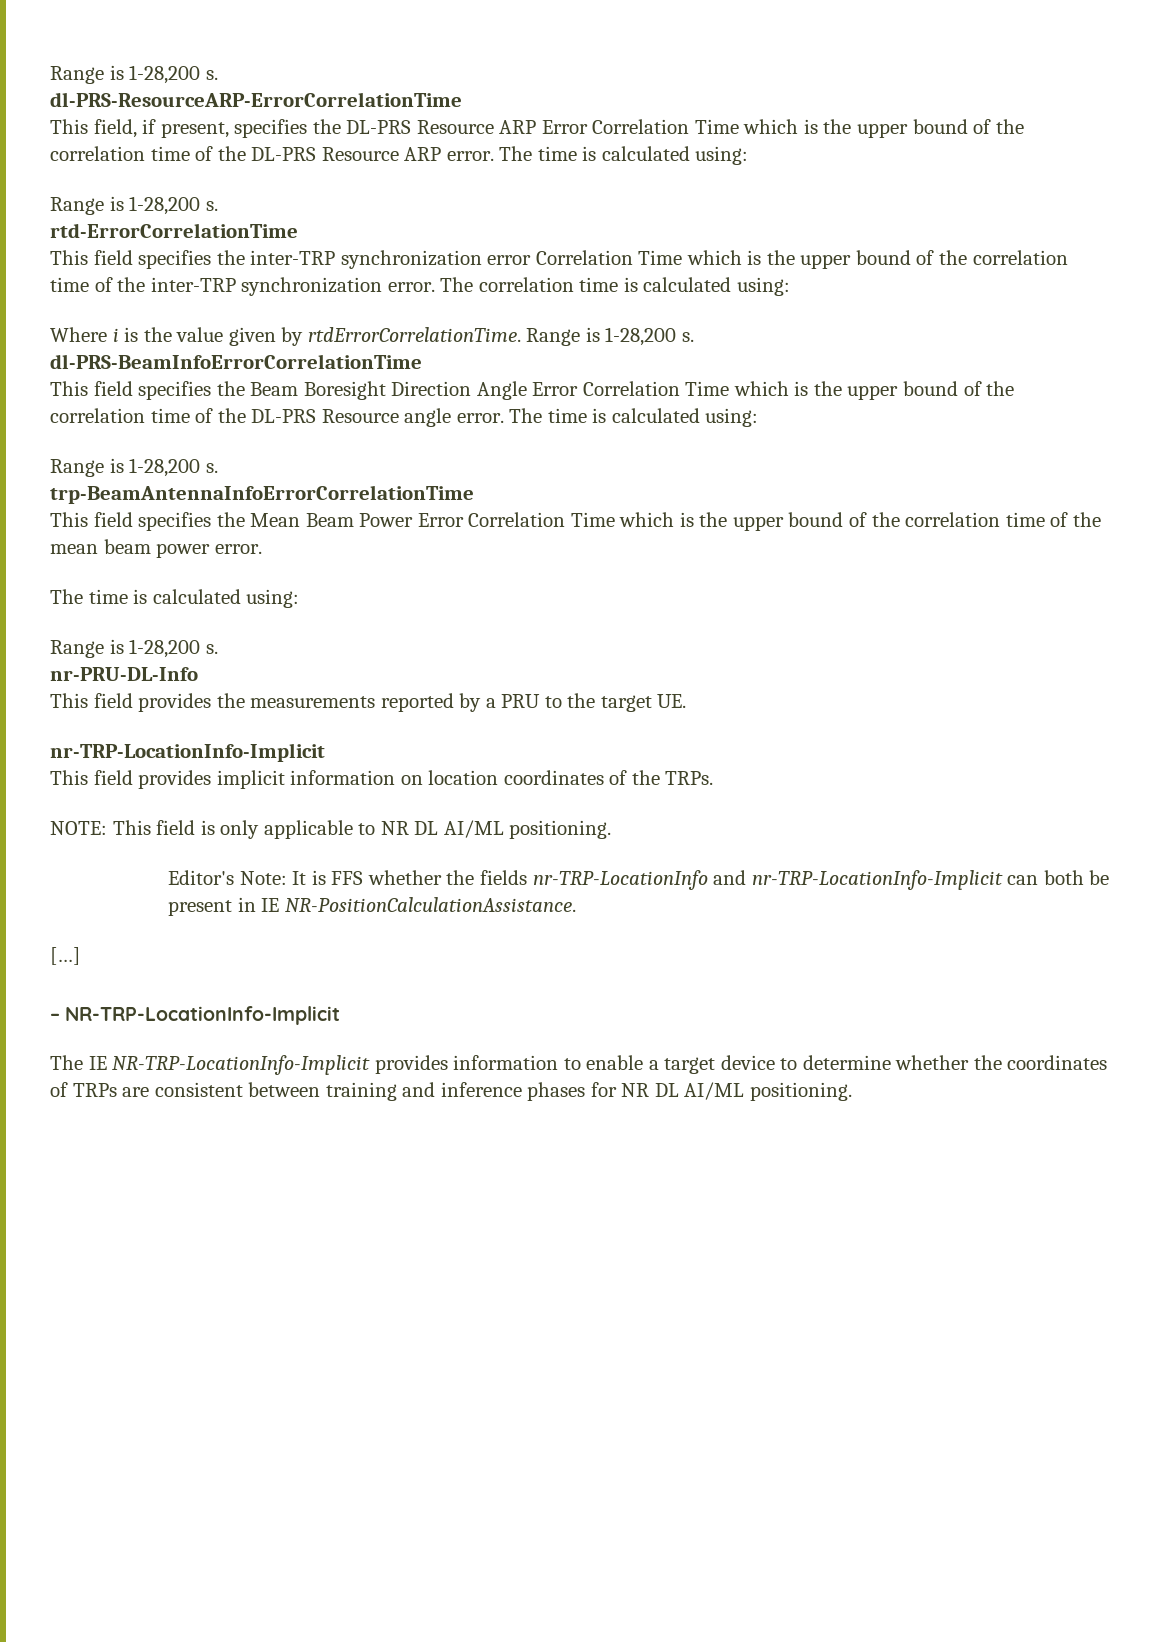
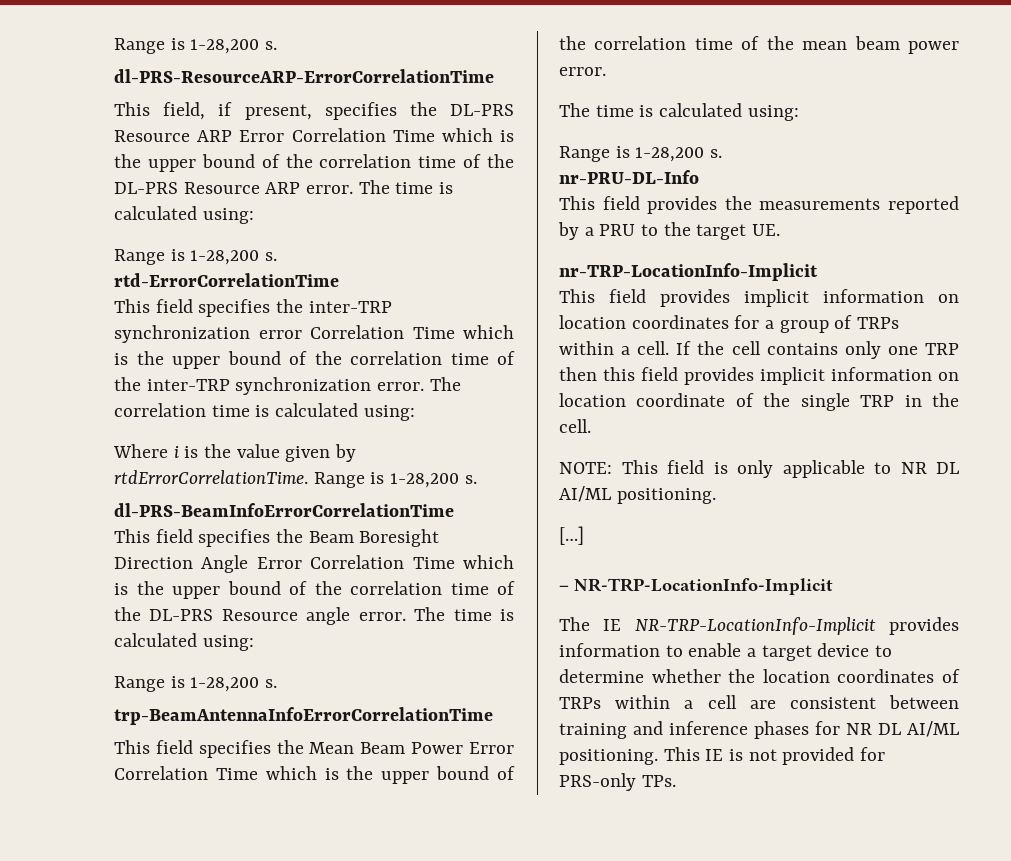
- This field provides implicit information on location coordinates of the TRPs.
+ This field provides implicit information on location coordinates for a group of TRPs within a cell. If the cell contains only one TRP then this field provides implicit information on location coordinate of the single TRP in the cell.
- Editor's Note: It is FFS whether the fields nr-TRP-LocationInfo and nr-TRP-LocationInfo-Implicit can both be present in IE NR-PositionCalculationAssistance.
- The IE NR-TRP-LocationInfo-Implicit provides information to enable a target device to determine whether the coordinates of TRPs are consistent between training and inference phases for NR DL AI/ML positioning.
+ The IE NR-TRP-LocationInfo-Implicit provides information to enable a target device to determine whether the location coordinates of TRPs within a cell are consistent between training and inference phases for NR DL AI/ML positioning.
+ This IE is not provided for PRS-only TPs.

